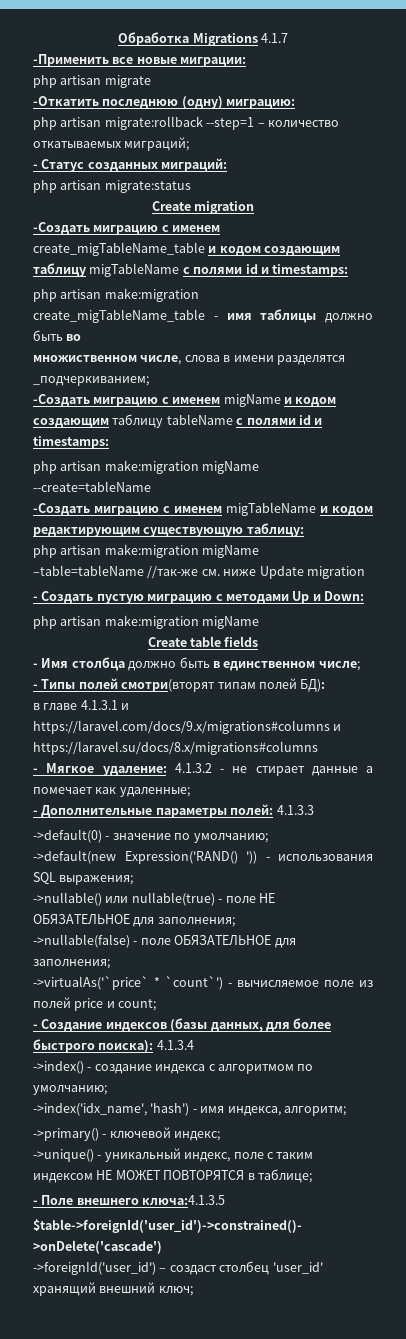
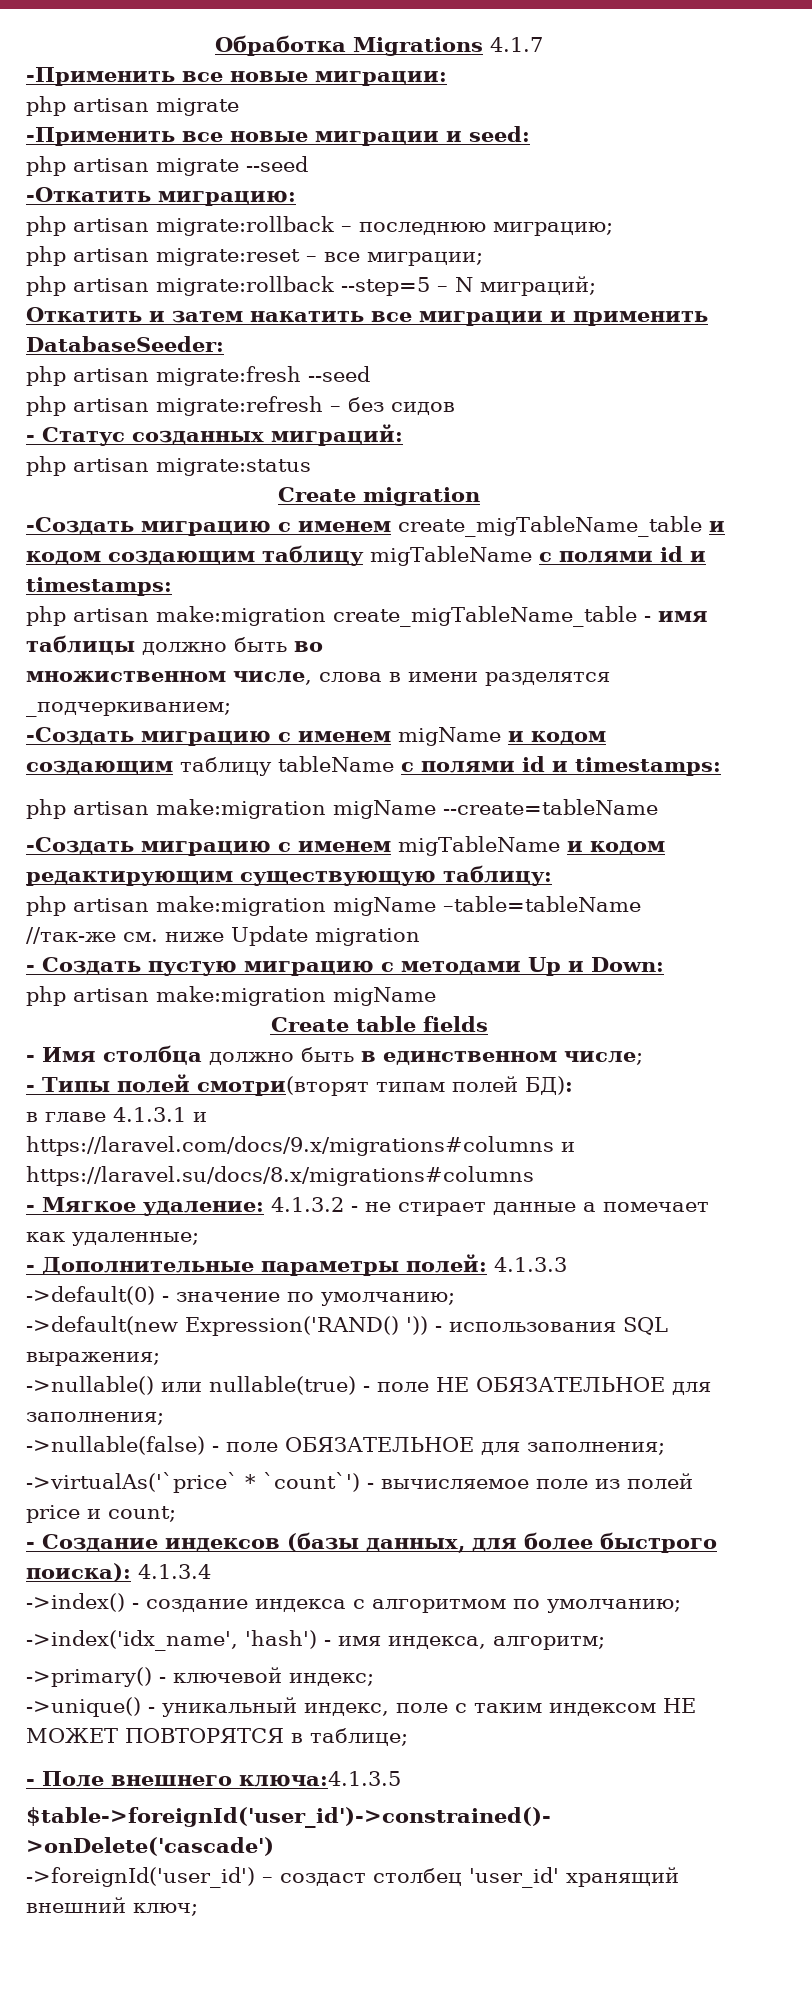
+ -Применить все новые миграции и seed:
+ php artisan migrate --seed
- -Откатить последнюю (одну) миграцию:
+ -Откатить миграцию:
- php artisan migrate:rollback --step=1 – количество откатываемых миграций;
+ php artisan migrate:rollback – последнюю миграцию;
+ php artisan migrate:reset – все миграции;
+ php artisan migrate:rollback --step=5 – N миграций;
+ Откатить и затем накатить все миграции и применить DatabaseSeeder:
+ php artisan migrate:fresh --seed
+ php artisan migrate:refresh – без сидов

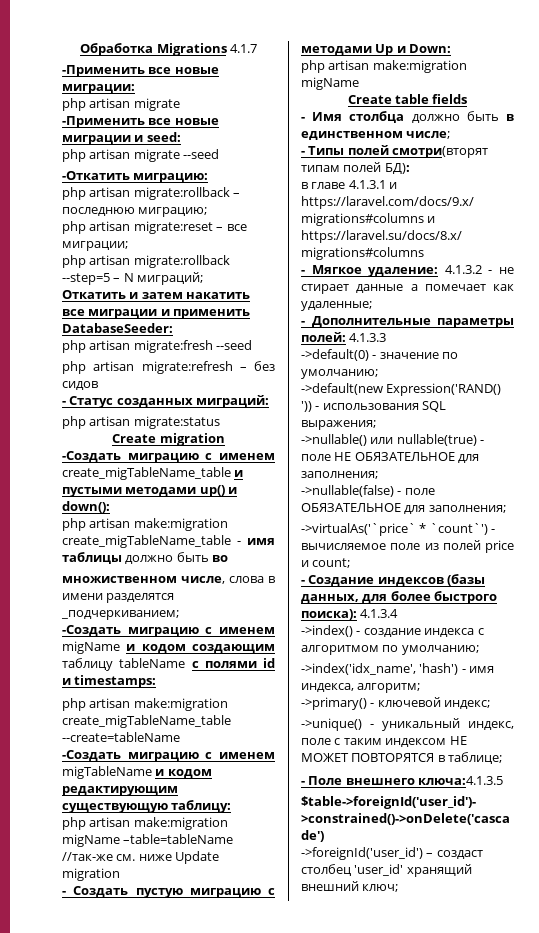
- -Создать миграцию с именем create_migTableName_table и кодом создающим таблицу migTableName с полями id и timestamps:
+ -Создать миграцию с именем create_migTableName_table и пустыми методами up() и down():
- php artisan make:migration migName --create=tableName
+ php artisan make:migration create_migTableName_table --create=tableName

